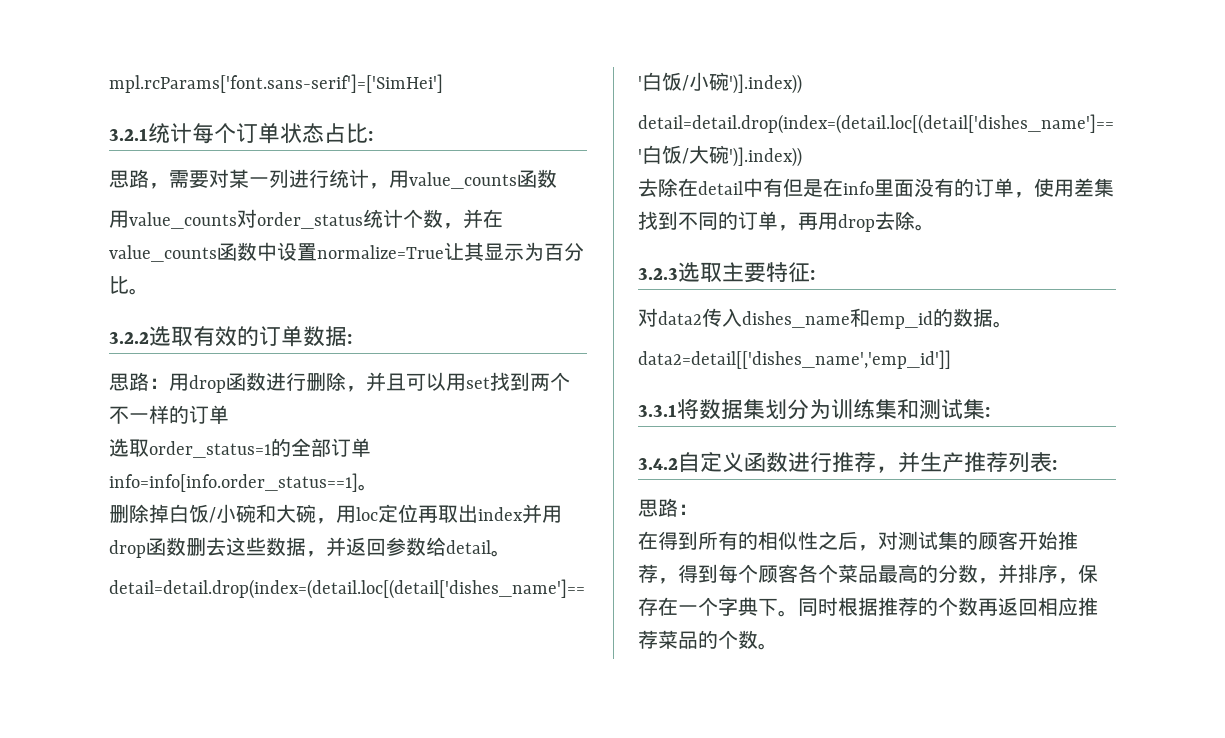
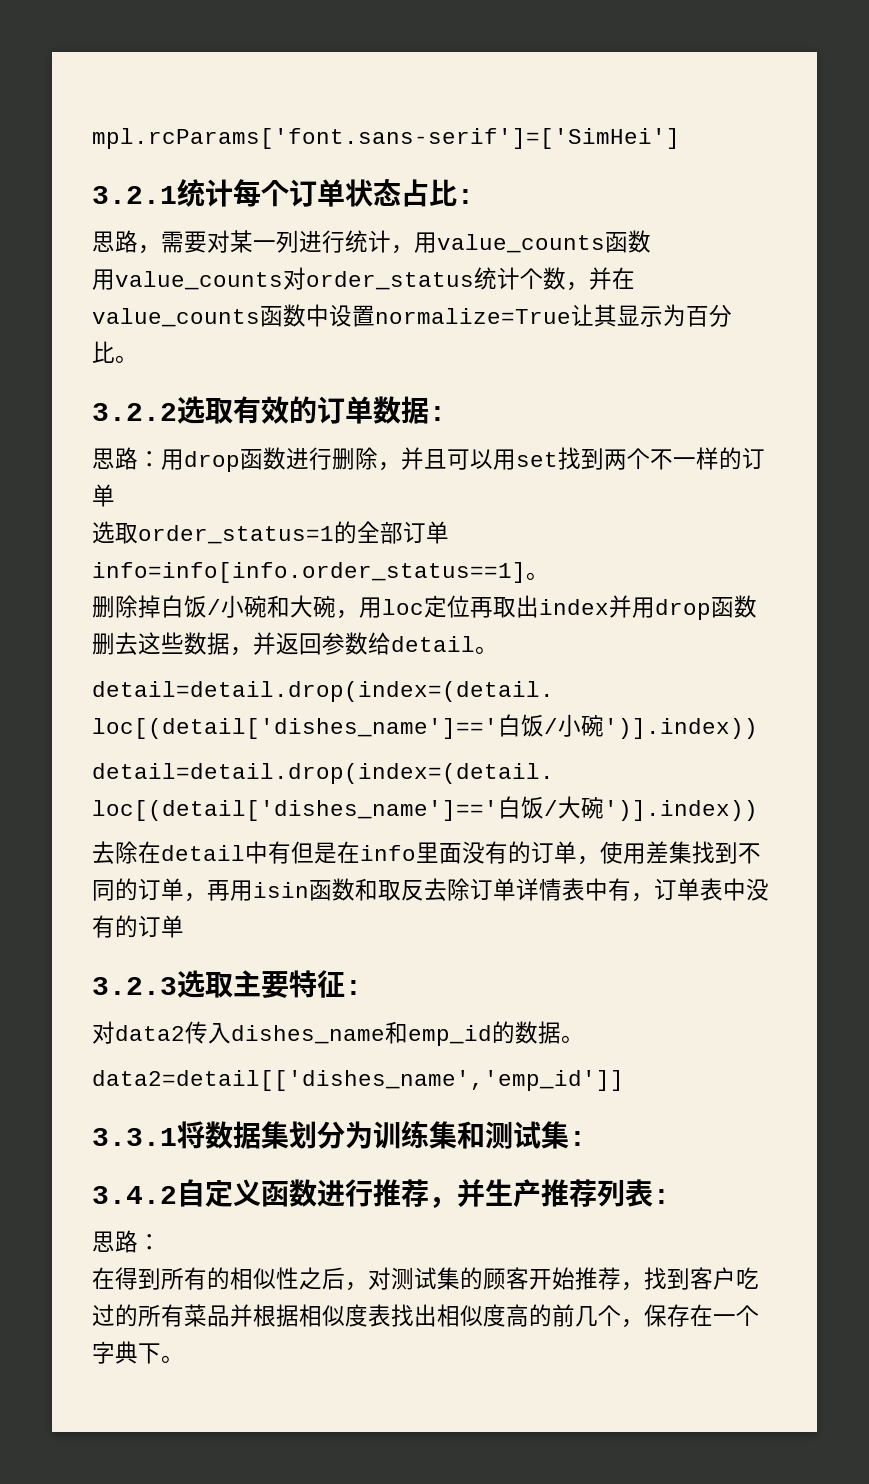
- 去除在detail中有但是在info里面没有的订单，使用差集找到不同的订单，再用drop去除。
+ 去除在detail中有但是在info里面没有的订单，使用差集找到不同的订单，再用isin函数和取反去除订单详情表中有，订单表中没有的订单
- 在得到所有的相似性之后，对测试集的顾客开始推荐，得到每个顾客各个菜品最高的分数，并排序，保存在一个字典下。同时根据推荐的个数再返回相应推荐菜品的个数。
+ 在得到所有的相似性之后，对测试集的顾客开始推荐，找到客户吃过的所有菜品并根据相似度表找出相似度高的前几个，保存在一个字典下。

